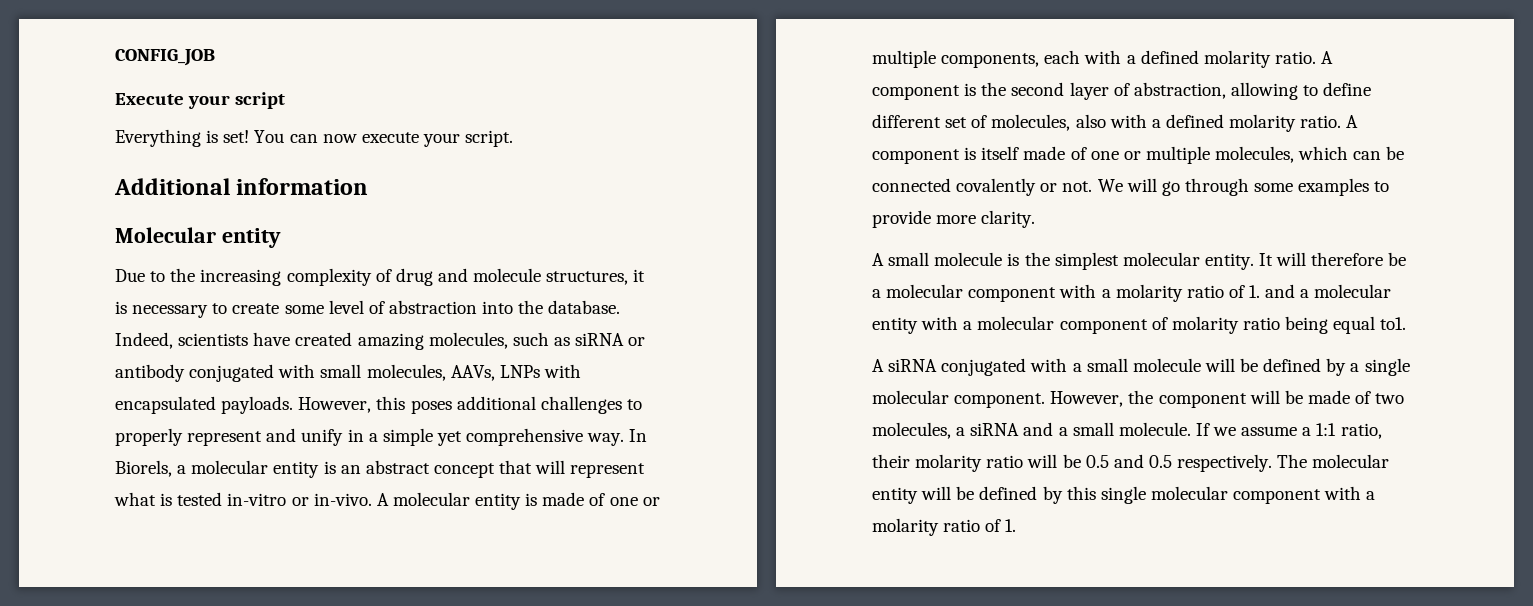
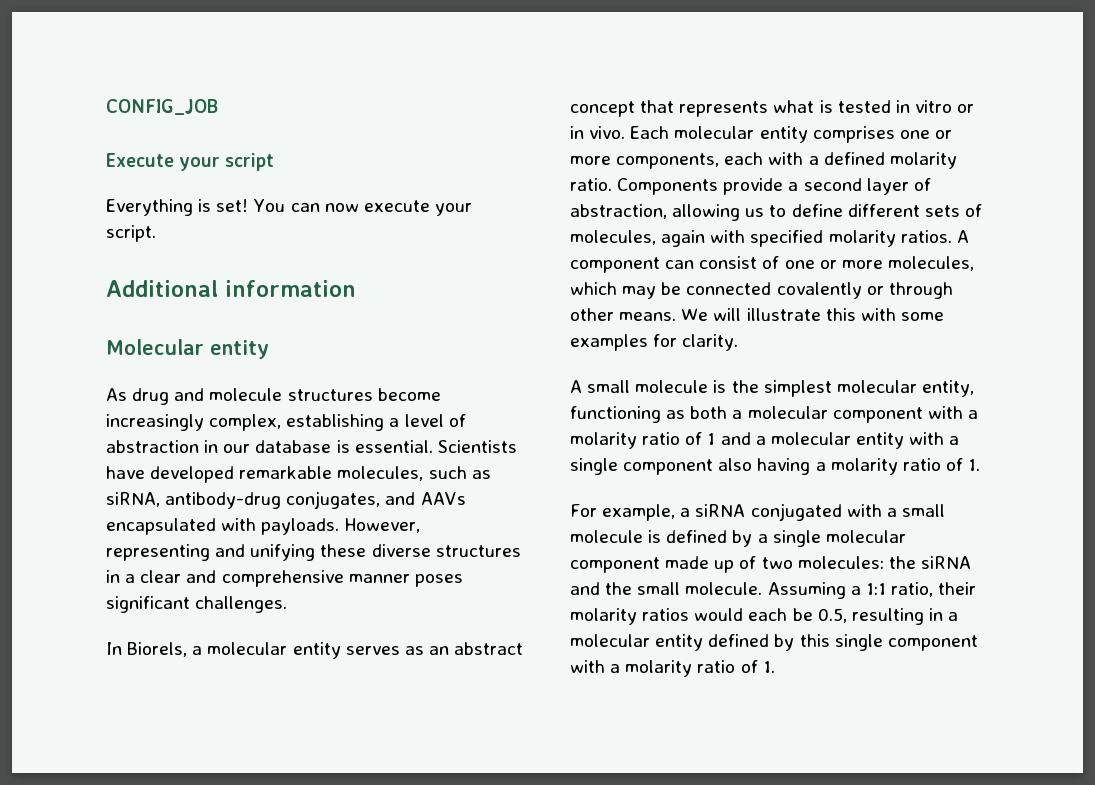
- Due to the increasing complexity of drug and molecule structures, it is necessary to create some level of abstraction into the database. Indeed, scientists have created amazing molecules, such as siRNA or antibody conjugated with small molecules, AAVs, LNPs with encapsulated payloads. However, this poses additional challenges to properly represent and unify in a simple yet comprehensive way. In Biorels, a molecular entity is an abstract concept that will represent what is tested in-vitro or in-vivo. A molecular entity is made of one or multiple components, each with a defined molarity ratio.
+ As drug and molecule structures become increasingly complex, establishing a level of abstraction in our database is essential. Scientists have developed remarkable molecules, such as siRNA, antibody-drug conjugates, and AAVs encapsulated with payloads. However, representing and unifying these diverse structures in a clear and comprehensive manner poses significant challenges.
+ In Biorels, a molecular entity serves as an abstract concept that represents what is tested in vitro or in vivo. Each molecular entity comprises one or more components, each with a defined molarity ratio.
- A component is the second layer of abstraction, allowing to define different set of molecules, also with a defined molarity ratio. A component is itself made of one or multiple molecules, which can be connected covalently or not. We will go through some examples to provide more clarity.
+ Components provide a second layer of abstraction, allowing us to define different sets of molecules, again with specified molarity ratios. A component can consist of one or more molecules, which may be connected covalently or through other means. We will illustrate this with some examples for clarity.
- A small molecule is the simplest molecular entity. It will therefore be a molecular component with a molarity ratio of 1. and a molecular entity with a molecular component of molarity ratio being equal to1.
- A siRNA conjugated with a small molecule will be defined by a single molecular component. However, the component will be made of two molecules, a siRNA and a small molecule.
+ A small molecule is the simplest molecular entity, functioning as both a molecular component with a molarity ratio of 1 and a molecular entity with a single component also having a molarity ratio of 1.
+ For example, a siRNA conjugated with a small molecule is defined by a single molecular component made up of two molecules: the siRNA and the small molecule.
- If we assume a 1:1 ratio, their molarity ratio will be 0.5 and 0.5 respectively. The molecular entity will be defined by this single molecular component with a molarity ratio of 1.
+ Assuming a 1:1 ratio, their molarity ratios would each be 0.5, resulting in a molecular entity defined by this single component with a molarity ratio of 1.

